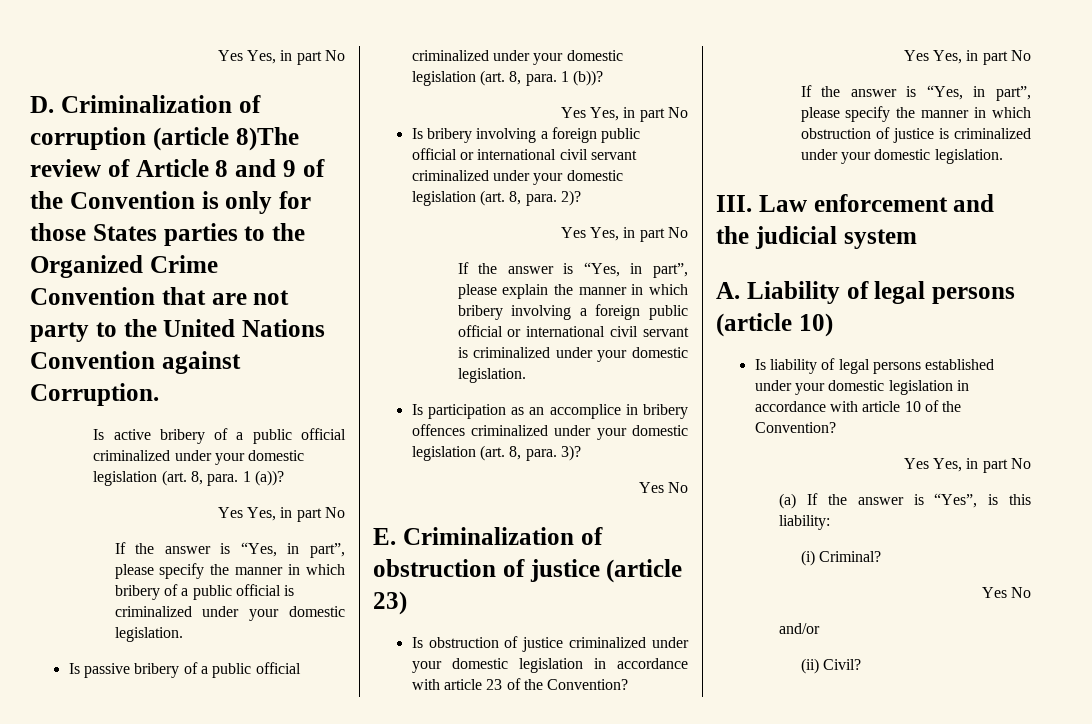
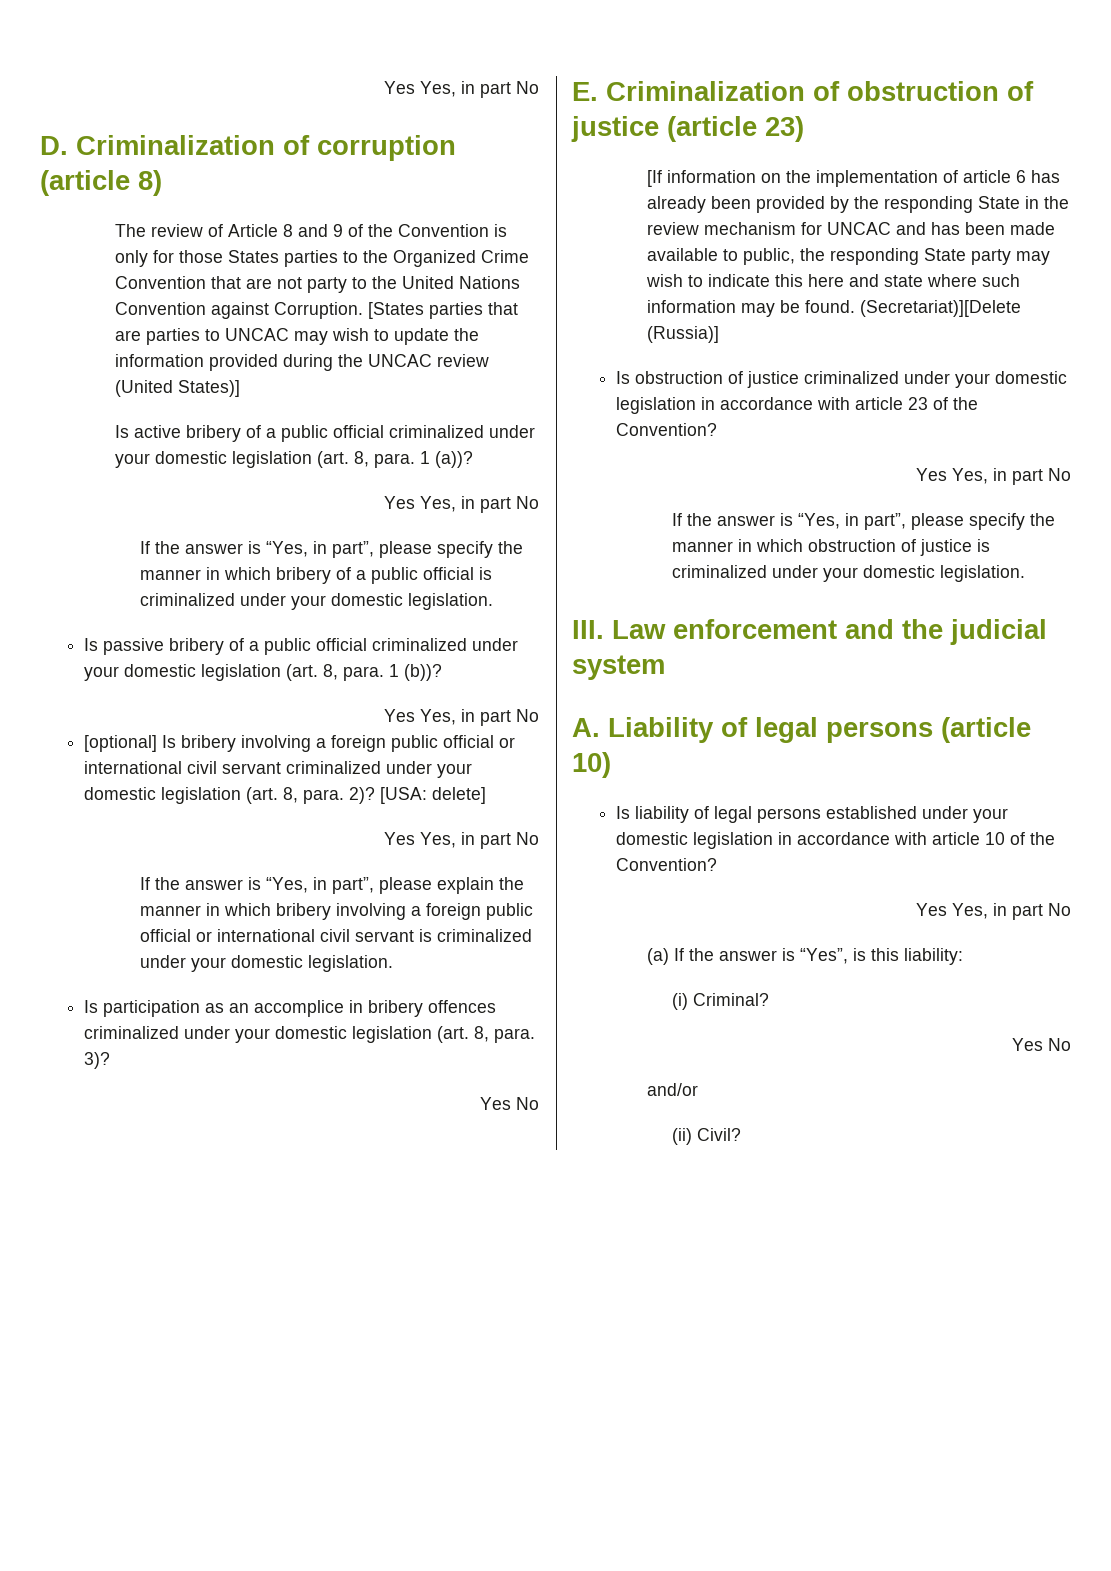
- D. Criminalization of corruption (article 8)The review of Article 8 and 9 of the Convention is only for those States parties to the Organized Crime Convention that are not party to the United Nations Convention against Corruption.
+ D. Criminalization of corruption (article 8)
+ The review of Article 8 and 9 of the Convention is only for those States parties to the Organized Crime Convention that are not party to the United Nations Convention against Corruption. [States parties that are parties to UNCAC may wish to update the information provided during the UNCAC review (United States)]
- Is bribery involving a foreign public official or international civil servant criminalized under your domestic legislation (art. 8, para. 2)?
+ [optional] Is bribery involving a foreign public official or international civil servant criminalized under your domestic legislation (art. 8, para. 2)? [USA: delete]
+ [If information on the implementation of article 6 has already been provided by the responding State in the review mechanism for UNCAC and has been made available to public, the responding State party may wish to indicate this here and state where such information may be found. (Secretariat)][Delete (Russia)]

